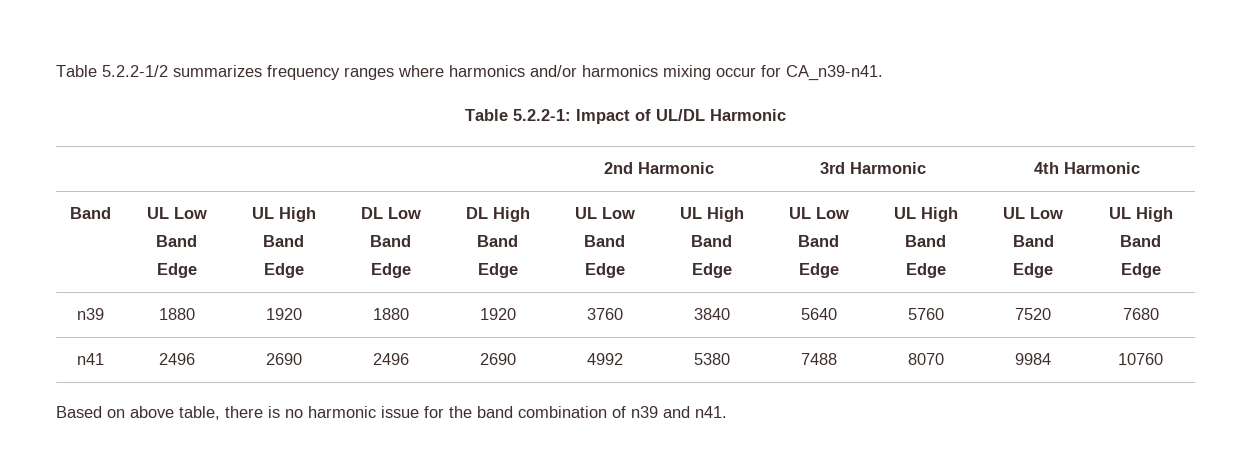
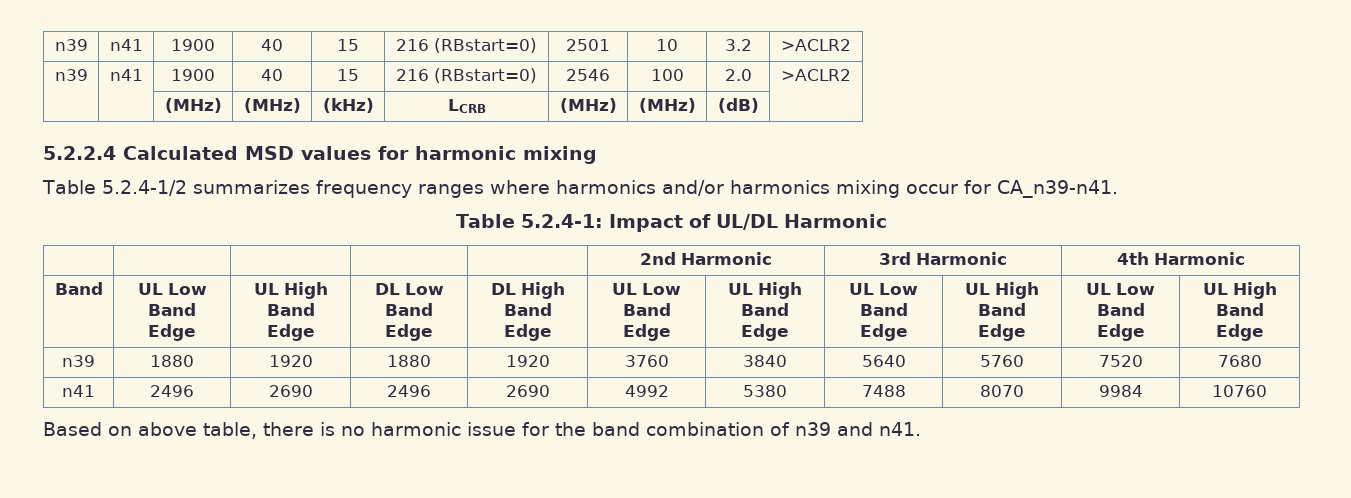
- Table 5.2.2-1/2 summarizes frequency ranges where harmonics and/or harmonics mixing occur for CA_n39-n41.
+ n39 | n41 | 1900 | 40 | 15 | 216 (RBstart=0) | 2501 | 10 | 3.2 | >ACLR2
+ n39 | n41 | 1900 | 40 | 15 | 216 (RBstart=0) | 2546 | 100 | 2.0 | >ACLR2
+ | | (MHz) | (MHz) | (kHz) | LCRB | (MHz) | (MHz) | (dB) |
+ 5.2.2.4 Calculated MSD values for harmonic mixing
+ Table 5.2.4-1/2 summarizes frequency ranges where harmonics and/or harmonics mixing occur for CA_n39-n41.
- Table 5.2.2-1: Impact of UL/DL Harmonic
+ Table 5.2.4-1: Impact of UL/DL Harmonic

